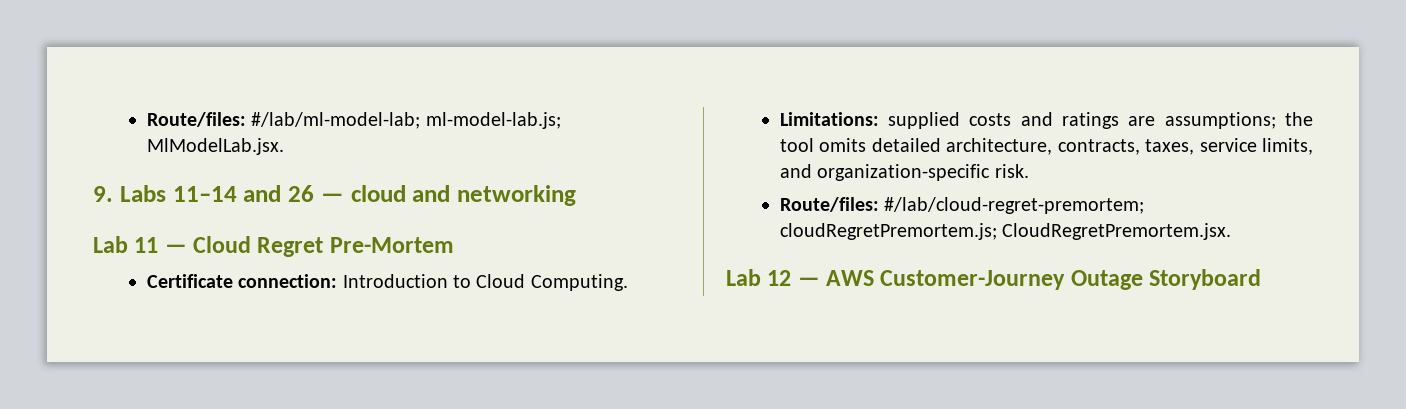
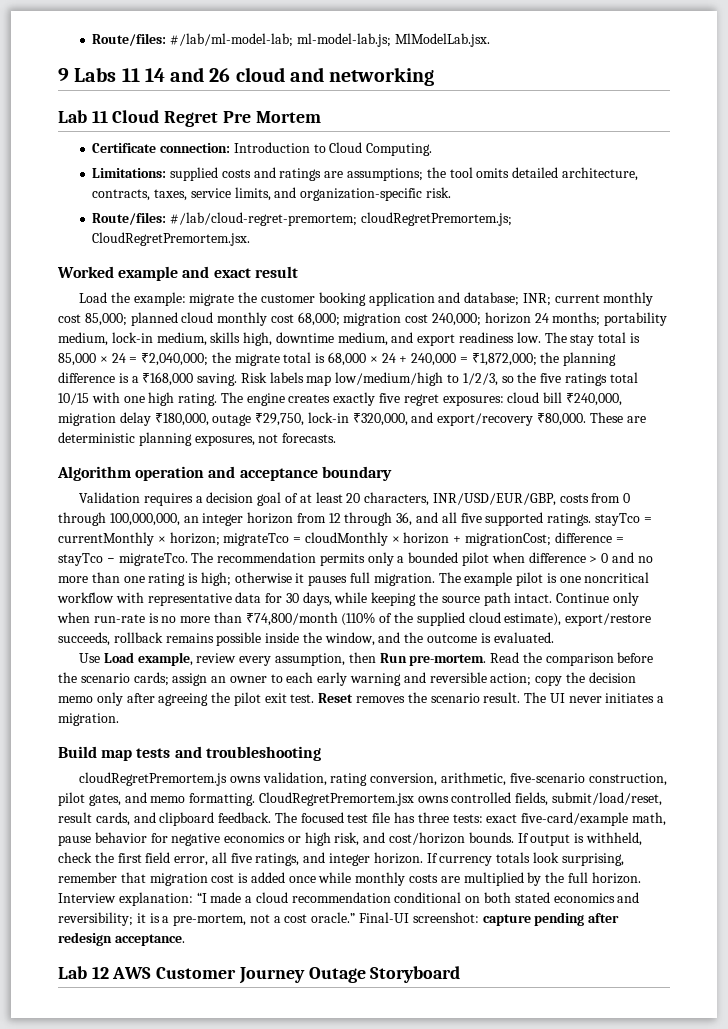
- 9. Labs 11–14 and 26 — cloud and networking
+ 9 Labs 11 14 and 26 cloud and networking
- Lab 11 — Cloud Regret Pre-Mortem
+ Lab 11 Cloud Regret Pre Mortem
+ Worked example and exact result
+ Load the example: migrate the customer booking application and database; INR; current monthly cost 85,000; planned cloud monthly cost 68,000; migration cost 240,000; horizon 24 months; portability medium, lock-in medium, skills high, downtime medium, and export readiness low. The stay total is 85,000 × 24 = ₹2,040,000; the migrate total is 68,000 × 24 + 240,000 = ₹1,872,000; the planning difference is a ₹168,000 saving. Risk labels map low/medium/high to 1/2/3, so the five ratings total 10/15 with one high rating. The engine creates exactly five regret exposures: cloud bill ₹240,000, migration delay ₹180,000, outage ₹29,750, lock-in ₹320,000, and export/recovery ₹80,000. These are deterministic planning exposures, not forecasts.
+ Algorithm operation and acceptance boundary
+ Validation requires a decision goal of at least 20 characters, INR/USD/EUR/GBP, costs from 0 through 100,000,000, an integer horizon from 12 through 36, and all five supported ratings. stayTco = currentMonthly × horizon; migrateTco = cloudMonthly × horizon + migrationCost; difference = stayTco − migrateTco. The recommendation permits only a bounded pilot when difference > 0 and no more than one rating is high; otherwise it pauses full migration. The example pilot is one noncritical workflow with representative data for 30 days, while keeping the source path intact. Continue only when run-rate is no more than ₹74,800/month (110% of the supplied cloud estimate), export/restore succeeds, rollback remains possible inside the window, and the outcome is evaluated.
+ Use Load example, review every assumption, then Run pre-mortem. Read the comparison before the scenario cards; assign an owner to each early warning and reversible action; copy the decision memo only after agreeing the pilot exit test. Reset removes the scenario result. The UI never initiates a migration.
+ Build map tests and troubleshooting
+ cloudRegretPremortem.js owns validation, rating conversion, arithmetic, five-scenario construction, pilot gates, and memo formatting. CloudRegretPremortem.jsx owns controlled fields, submit/load/reset, result cards, and clipboard feedback. The focused test file has three tests: exact five-card/example math, pause behavior for negative economics or high risk, and cost/horizon bounds. If output is withheld, check the first field error, all five ratings, and integer horizon. If currency totals look surprising, remember that migration cost is added once while monthly costs are multiplied by the full horizon. Interview explanation: “I made a cloud recommendation conditional on both stated economics and reversibility; it is a pre-mortem, not a cost oracle.” Final-UI screenshot: capture pending after redesign acceptance.
- Lab 12 — AWS Customer-Journey Outage Storyboard
+ Lab 12 AWS Customer Journey Outage Storyboard

